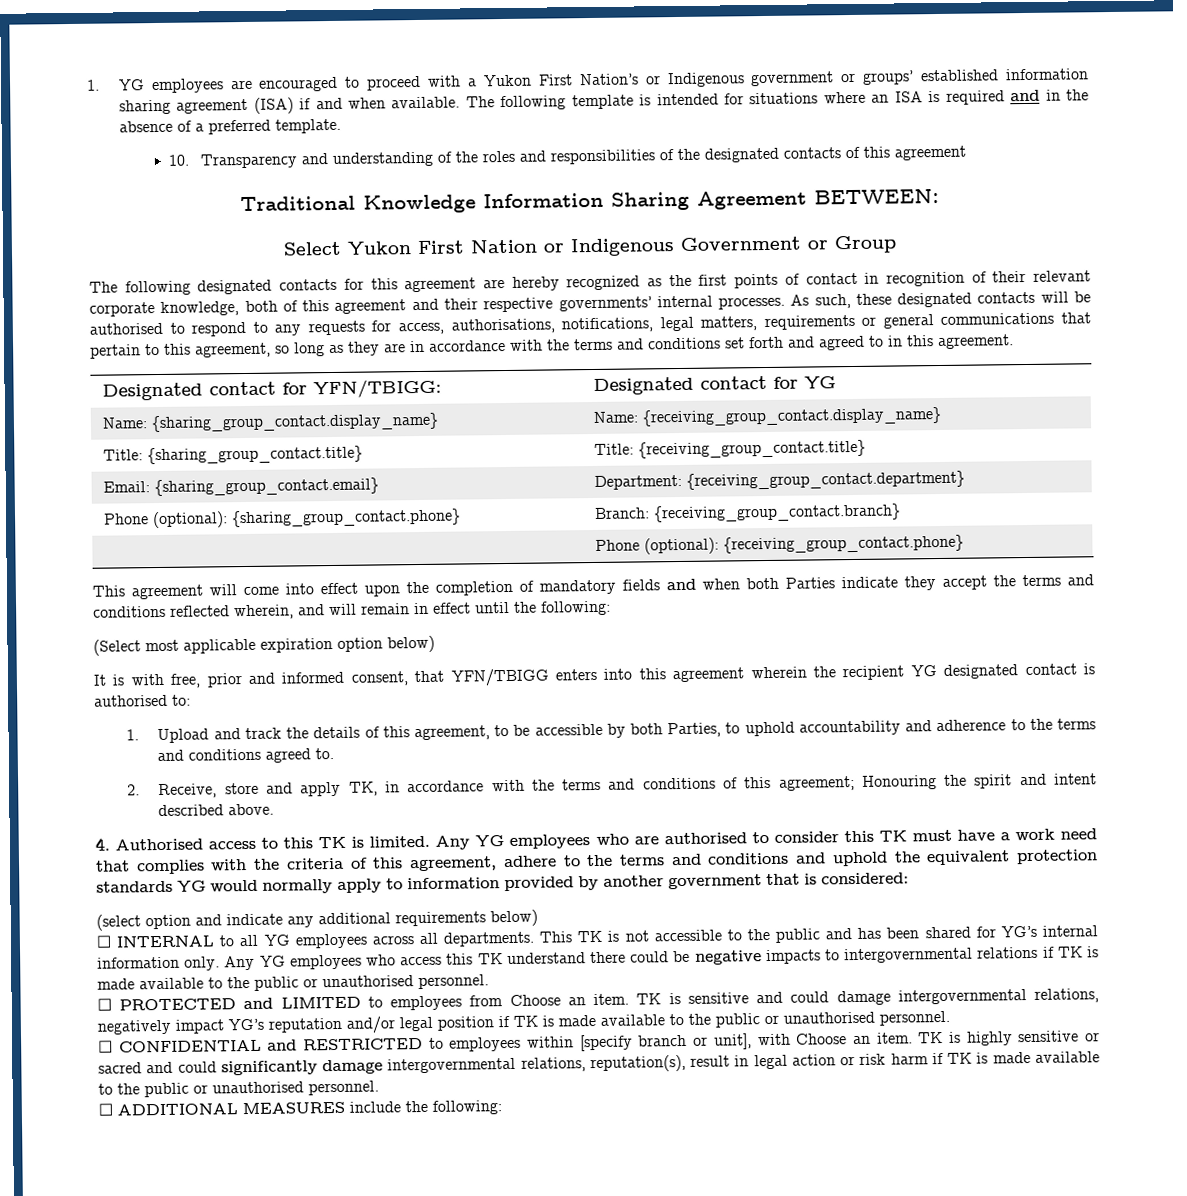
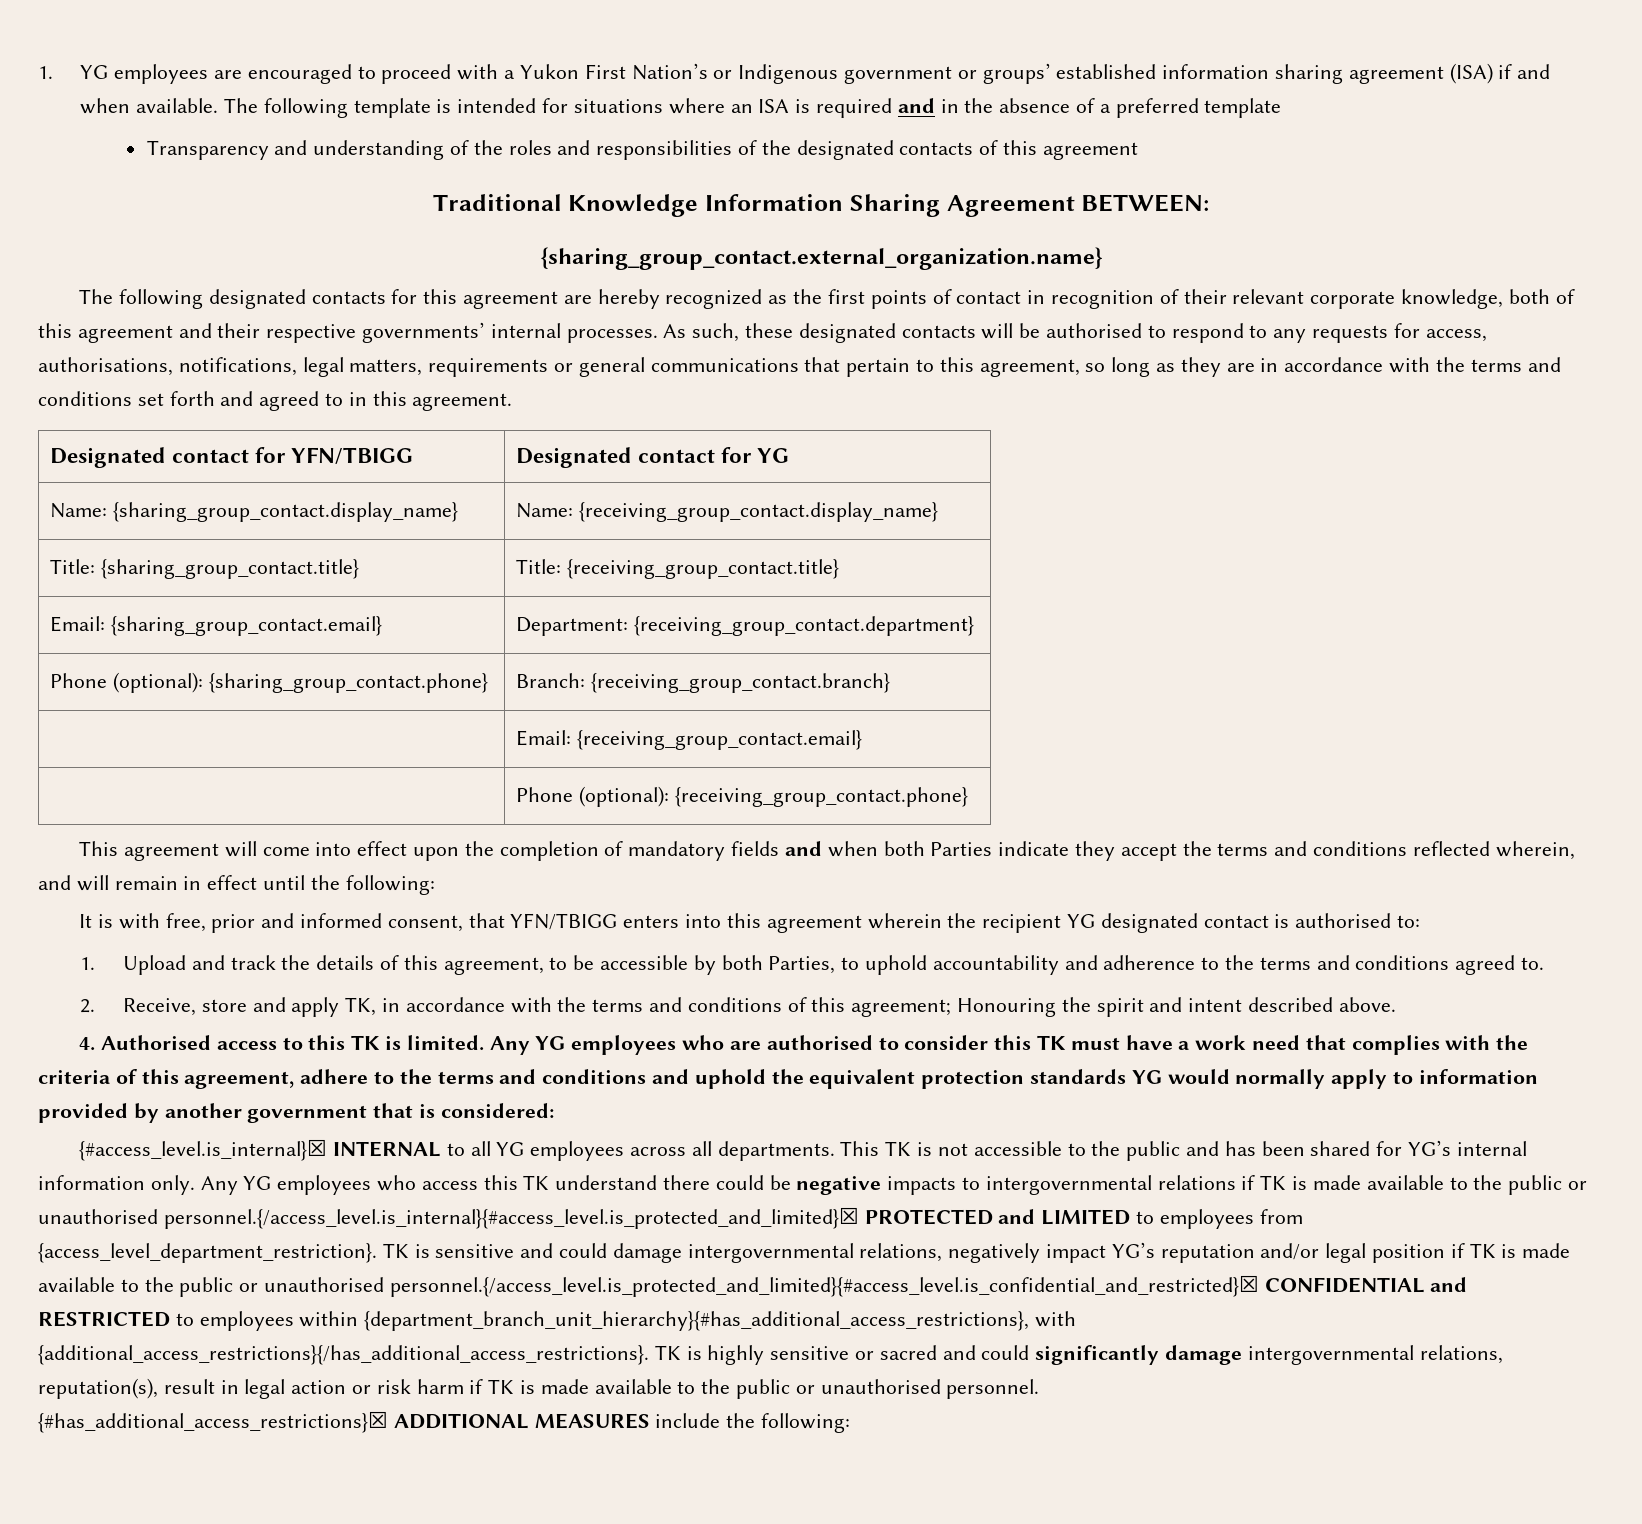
- The following template is intended for situations where an ISA is required and in the absence of a preferred template.
- 10. Transparency and understanding of the roles and responsibilities of the designated contacts of this agreement
+ The following template is intended for situations where an ISA is required and in the absence of a preferred template
+ Transparency and understanding of the roles and responsibilities of the designated contacts of this agreement
- Select Yukon First Nation or Indigenous Government or Group
+ {sharing_group_contact.external_organization.name}
- Designated contact for YFN/TBIGG: | Designated contact for YG
+ Designated contact for YFN/TBIGG | Designated contact for YG
+ | Email: {receiving_group_contact.email}
- (Select most applicable expiration option below)
- (select option and indicate any additional requirements below)
- ☐ INTERNAL to all YG employees across all departments.
+ {#access_level.is_internal}☒ INTERNAL to all YG employees across all departments.
- Any YG employees who access this TK understand there could be negative impacts to intergovernmental relations if TK is made available to the public or unauthorised personnel.
- ☐ PROTECTED and LIMITED to employees from Choose an item.
+ Any YG employees who access this TK understand there could be negative impacts to intergovernmental relations if TK is made available to the public or unauthorised personnel.{/access_level.is_internal}{#access_level.is_protected_and_limited}☒ PROTECTED and LIMITED to employees from {access_level_department_restriction}.
- TK is sensitive and could damage intergovernmental relations, negatively impact YG’s reputation and/or legal position if TK is made available to the public or unauthorised personnel.
- ☐ CONFIDENTIAL and RESTRICTED to employees within [specify branch or unit], with Choose an item.
+ TK is sensitive and could damage intergovernmental relations, negatively impact YG’s reputation and/or legal position if TK is made available to the public or unauthorised personnel.{/access_level.is_protected_and_limited}{#access_level.is_confidential_and_restricted}☒ CONFIDENTIAL and RESTRICTED to employees within {department_branch_unit_hierarchy}{#has_additional_access_restrictions}, with {additional_access_restrictions}{/has_additional_access_restrictions}.
- ☐ ADDITIONAL MEASURES include the following:
+ {#has_additional_access_restrictions}☒ ADDITIONAL MEASURES include the following:

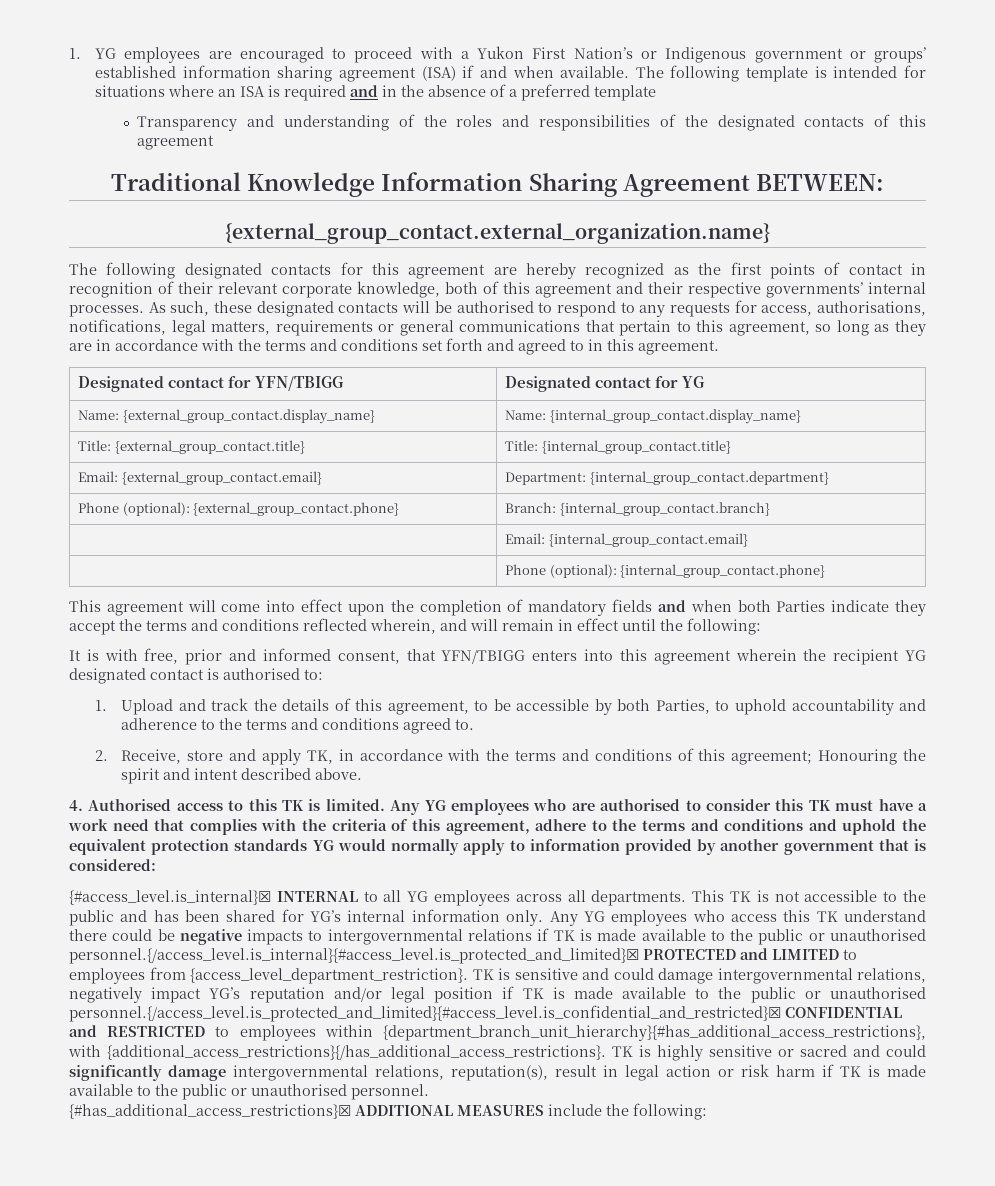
- {sharing_group_contact.external_organization.name}
+ {external_group_contact.external_organization.name}
- Name: {sharing_group_contact.display_name} | Name: {receiving_group_contact.display_name}
- Title: {sharing_group_contact.title} | Title: {receiving_group_contact.title}
- Email: {sharing_group_contact.email} | Department: {receiving_group_contact.department}
- Phone (optional): {sharing_group_contact.phone} | Branch: {receiving_group_contact.branch}
- | Email: {receiving_group_contact.email}
- | Phone (optional): {receiving_group_contact.phone}
+ Name: {external_group_contact.display_name} | Name: {internal_group_contact.display_name}
+ Title: {external_group_contact.title} | Title: {internal_group_contact.title}
+ Email: {external_group_contact.email} | Department: {internal_group_contact.department}
+ Phone (optional): {external_group_contact.phone} | Branch: {internal_group_contact.branch}
+ | Email: {internal_group_contact.email}
+ | Phone (optional): {internal_group_contact.phone}

